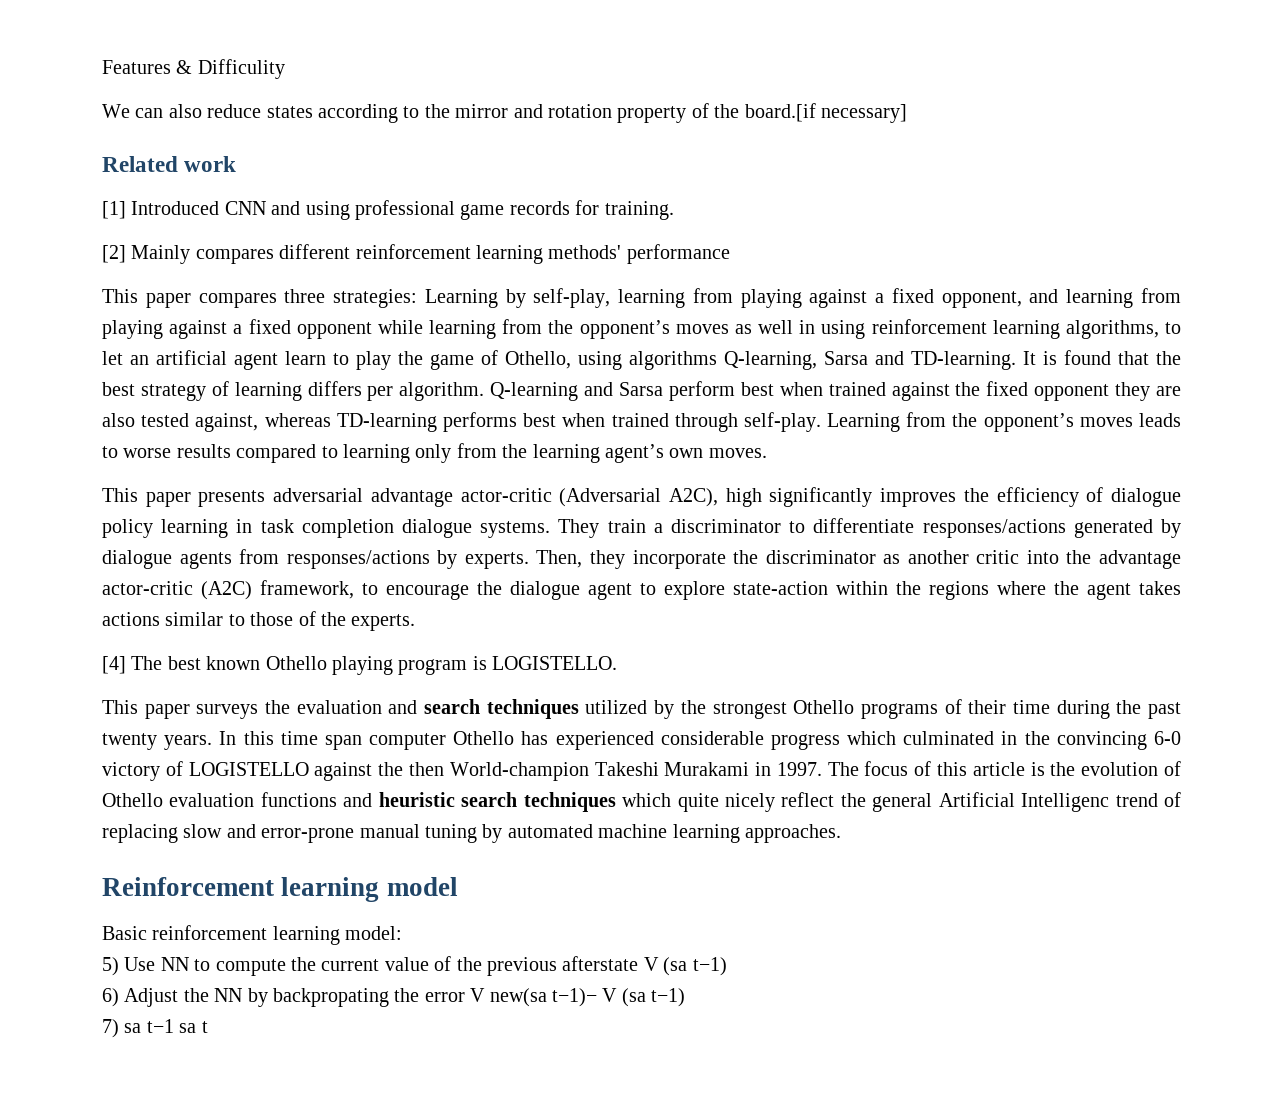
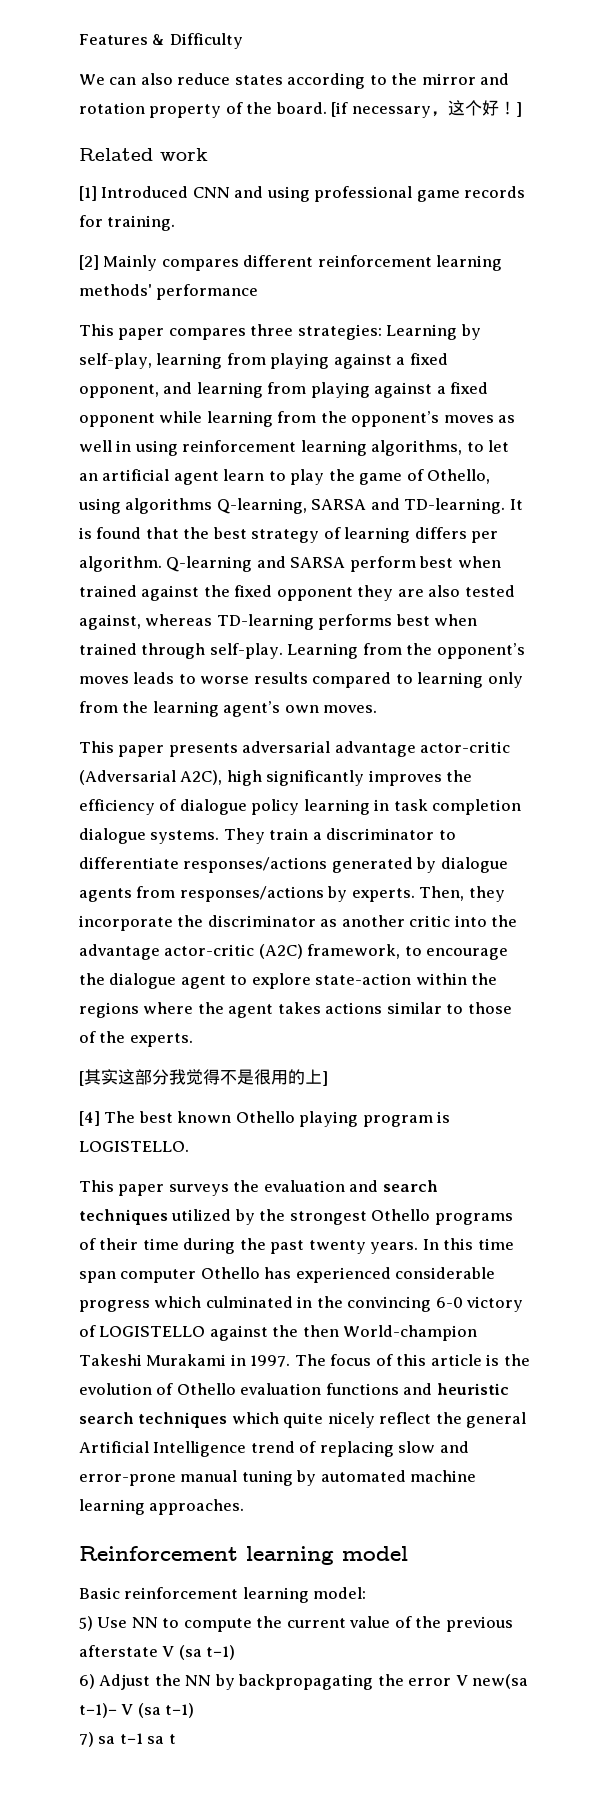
- Features & Difficulity
+ Features & Difficulty
- We can also reduce states according to the mirror and rotation property of the board.[if necessary]
+ We can also reduce states according to the mirror and rotation property of the board. [if necessary，这个好！]
- This paper compares three strategies: Learning by self-play, learning from playing against a fixed opponent, and learning from playing against a fixed opponent while learning from the opponent’s moves as well in using reinforcement learning algorithms, to let an artificial agent learn to play the game of Othello, using algorithms Q-learning, Sarsa and TD-learning.
+ This paper compares three strategies: Learning by self-play, learning from playing against a fixed opponent, and learning from playing against a fixed opponent while learning from the opponent’s moves as well in using reinforcement learning algorithms, to let an artificial agent learn to play the game of Othello, using algorithms Q-learning, SARSA and TD-learning.
- Q-learning and Sarsa perform best when trained against the fixed opponent they are also tested against, whereas TD-learning performs best when trained through self-play.
+ Q-learning and SARSA perform best when trained against the fixed opponent they are also tested against, whereas TD-learning performs best when trained through self-play.
+ [其实这部分我觉得不是很用的上]
- The focus of this article is the evolution of Othello evaluation functions and heuristic search techniques which quite nicely reflect the general Artificial Intelligenc trend of replacing slow and error-prone manual tuning by automated machine learning approaches.
+ The focus of this article is the evolution of Othello evaluation functions and heuristic search techniques which quite nicely reflect the general Artificial Intelligence trend of replacing slow and error-prone manual tuning by automated machine learning approaches.
- 6) Adjust the NN by backpropating the error V new(sa t−1)− V (sa t−1)
+ 6) Adjust the NN by backpropagating the error V new(sa t−1)− V (sa t−1)

